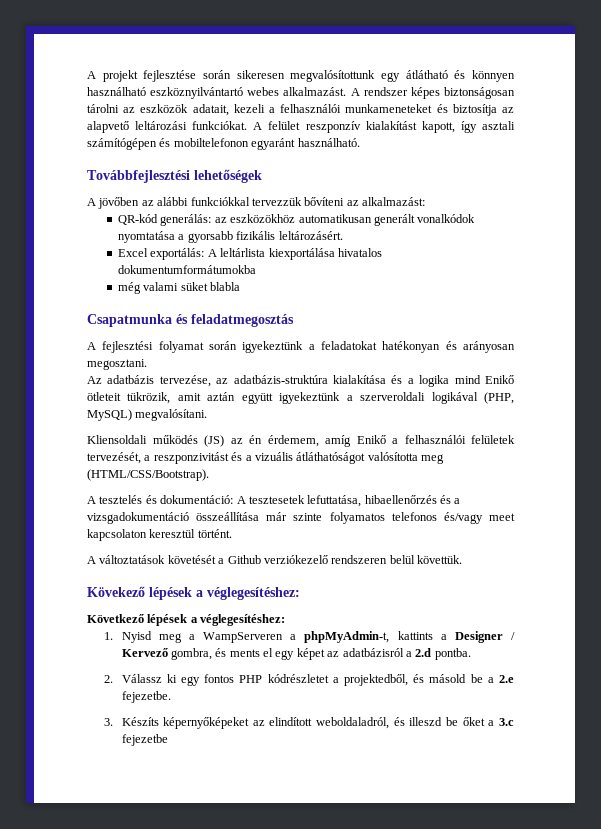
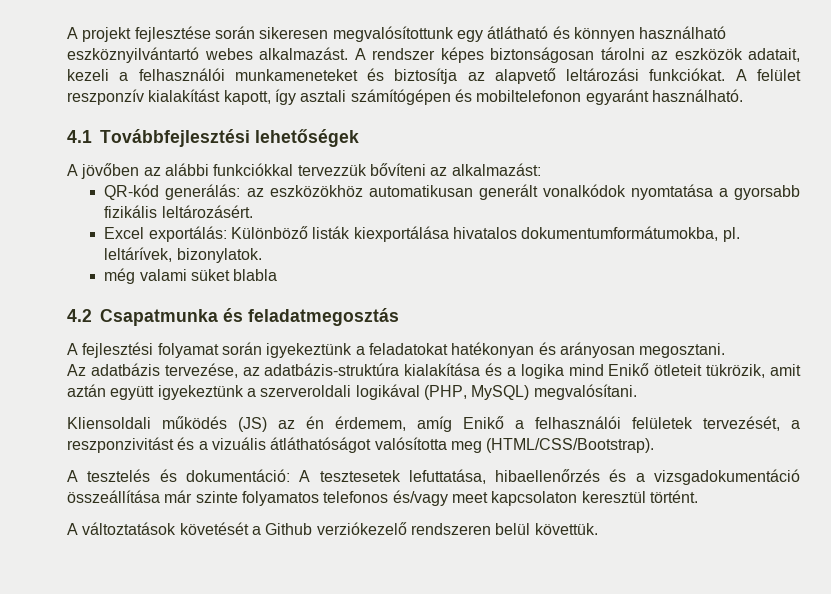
- Továbbfejlesztési lehetőségek
+ 4.1 Továbbfejlesztési lehetőségek
- Excel exportálás: A leltárlista kiexportálása hivatalos dokumentumformátumokba
+ Excel exportálás: Különböző listák kiexportálása hivatalos dokumentumformátumokba, pl. leltárívek, bizonylatok.
- Csapatmunka és feladatmegosztás
+ 4.2 Csapatmunka és feladatmegosztás
- Kövekező lépések a véglegesítéshez:
- Következő lépések a véglegesítéshez:
- 1. Nyisd meg a WampServeren a phpMyAdmin-t, kattints a Designer / Kervező gombra, és ments el egy képet az adatbázisról a 2.d pontba.
- 2. Válassz ki egy fontos PHP kódrészletet a projektedből, és másold be a 2.e fejezetbe.
- 3. Készíts képernyőképeket az elindított weboldaladról, és illeszd be őket a 3.c fejezetbe

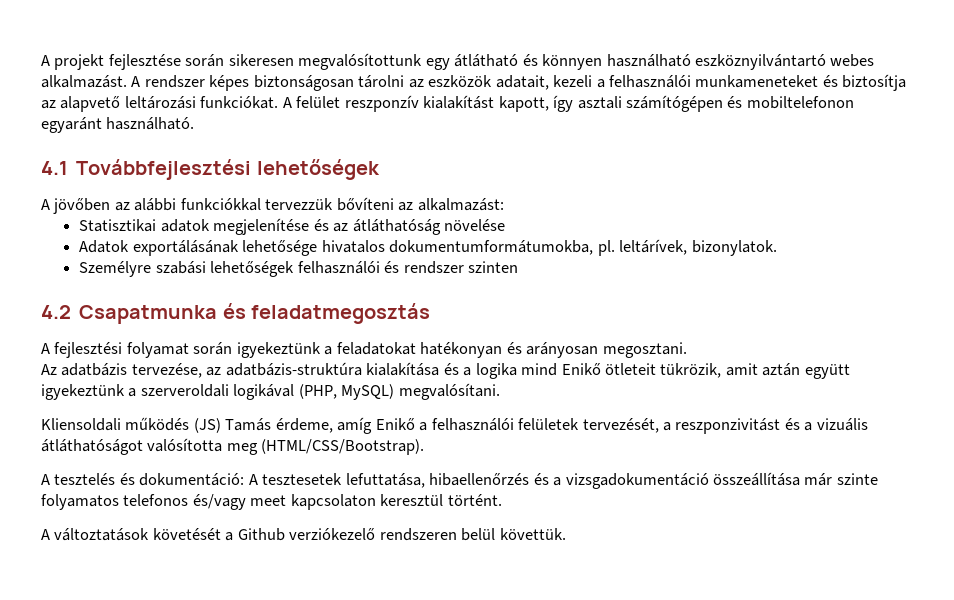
- QR-kód generálás: az eszközökhöz automatikusan generált vonalkódok nyomtatása a gyorsabb fizikális leltározásért.
- Excel exportálás: Különböző listák kiexportálása hivatalos dokumentumformátumokba, pl. leltárívek, bizonylatok.
+ Statisztikai adatok megjelenítése és az átláthatóság növelése
+ Adatok exportálásának lehetősége hivatalos dokumentumformátumokba, pl. leltárívek, bizonylatok.
- még valami süket blabla
+ Személyre szabási lehetőségek felhasználói és rendszer szinten
- Kliensoldali működés (JS) az én érdemem, amíg Enikő a felhasználói felületek tervezését, a reszponzivitást és a vizuális átláthatóságot valósította meg (HTML/CSS/Bootstrap).
+ Kliensoldali működés (JS) Tamás érdeme, amíg Enikő a felhasználói felületek tervezését, a reszponzivitást és a vizuális átláthatóságot valósította meg (HTML/CSS/Bootstrap).

